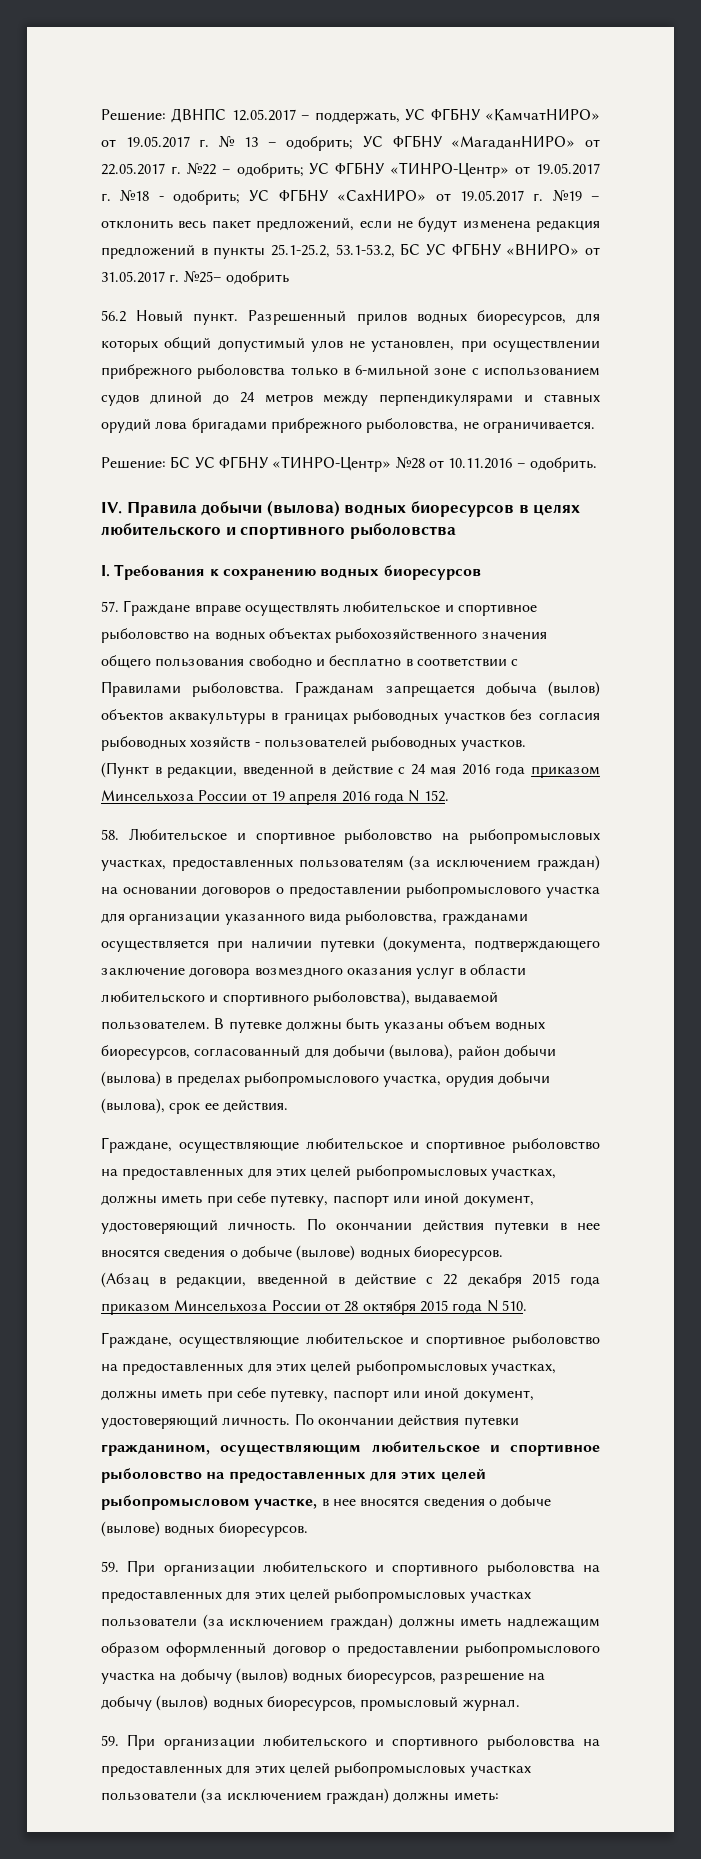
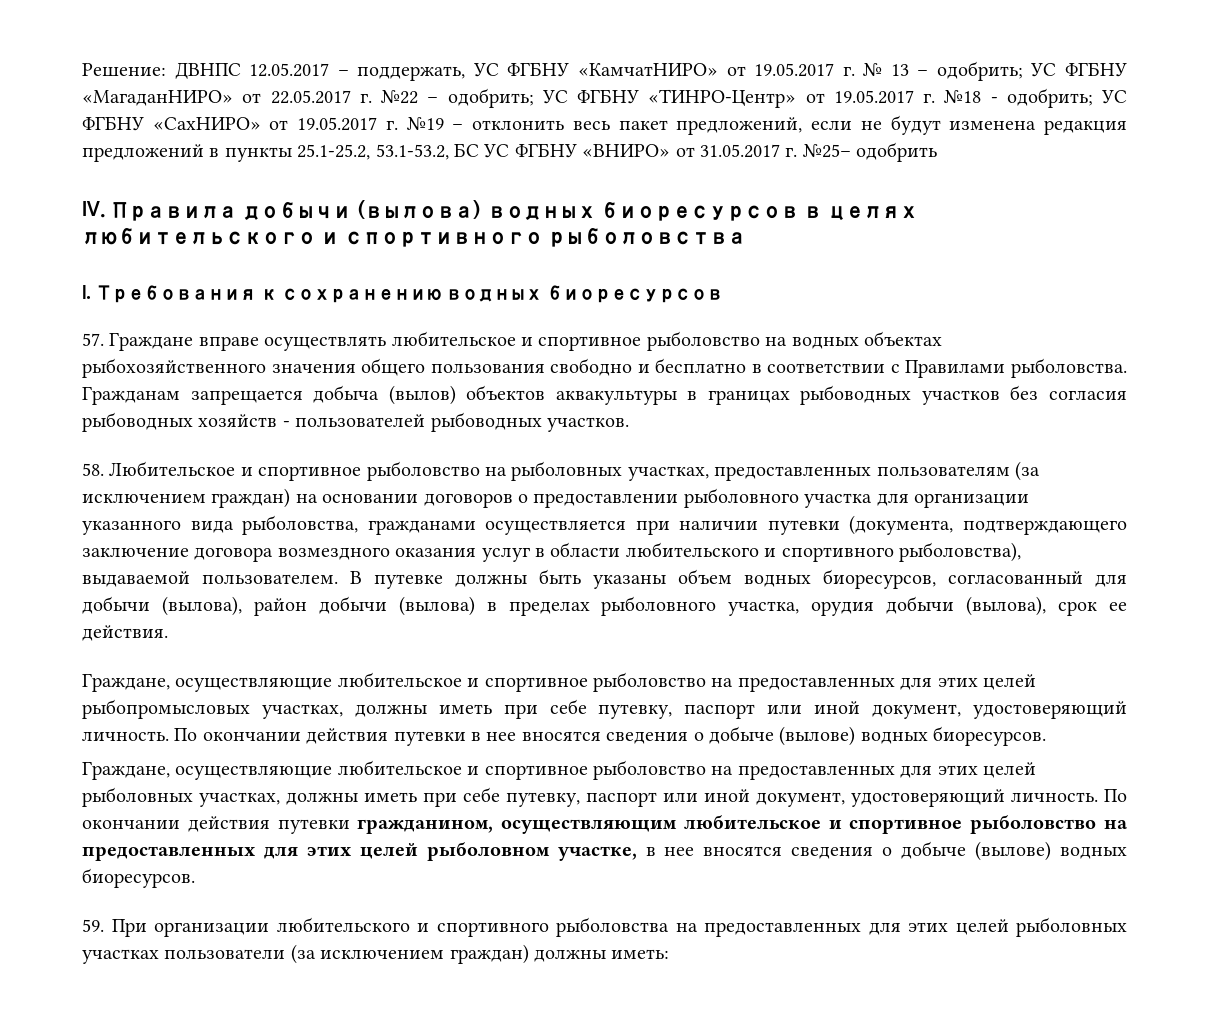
- 56.2 Новый пункт. Разрешенный прилов водных биоресурсов, для которых общий допустимый улов не установлен, при осуществлении прибрежного рыболовства только в 6-мильной зоне с использованием судов длиной до 24 метров между перпендикулярами и ставных орудий лова бригадами прибрежного рыболовства, не ограничивается.
- Решение: БС УС ФГБНУ «ТИНРО-Центр» №28 от 10.11.2016 – одобрить.
- (Пункт в редакции, введенной в действие с 24 мая 2016 года приказом Минсельхоза России от 19 апреля 2016 года N 152.
- 58. Любительское и спортивное рыболовство на рыбопромысловых участках, предоставленных пользователям (за исключением граждан) на основании договоров о предоставлении рыбопромыслового участка для организации указанного вида рыболовства, гражданами осуществляется при наличии путевки (документа, подтверждающего заключение договора возмездного оказания услуг в области любительского и спортивного рыболовства), выдаваемой пользователем.
+ 58. Любительское и спортивное рыболовство на рыболовных участках, предоставленных пользователям (за исключением граждан) на основании договоров о предоставлении рыболовного участка для организации указанного вида рыболовства, гражданами осуществляется при наличии путевки (документа, подтверждающего заключение договора возмездного оказания услуг в области любительского и спортивного рыболовства), выдаваемой пользователем.
- В путевке должны быть указаны объем водных биоресурсов, согласованный для добычи (вылова), район добычи (вылова) в пределах рыбопромыслового участка, орудия добычи (вылова), срок ее действия.
+ В путевке должны быть указаны объем водных биоресурсов, согласованный для добычи (вылова), район добычи (вылова) в пределах рыболовного участка, орудия добычи (вылова), срок ее действия.
- (Абзац в редакции, введенной в действие с 22 декабря 2015 года приказом Минсельхоза России от 28 октября 2015 года N 510.
- Граждане, осуществляющие любительское и спортивное рыболовство на предоставленных для этих целей рыбопромысловых участках, должны иметь при себе путевку, паспорт или иной документ, удостоверяющий личность.
+ Граждане, осуществляющие любительское и спортивное рыболовство на предоставленных для этих целей рыболовных участках, должны иметь при себе путевку, паспорт или иной документ, удостоверяющий личность.
- По окончании действия путевки гражданином, осуществляющим любительское и спортивное рыболовство на предоставленных для этих целей рыбопромысловом участке, в нее вносятся сведения о добыче (вылове) водных биоресурсов.
+ По окончании действия путевки гражданином, осуществляющим любительское и спортивное рыболовство на предоставленных для этих целей рыболовном участке, в нее вносятся сведения о добыче (вылове) водных биоресурсов.
- 59. При организации любительского и спортивного рыболовства на предоставленных для этих целей рыбопромысловых участках пользователи (за исключением граждан) должны иметь надлежащим образом оформленный договор о предоставлении рыбопромыслового участка на добычу (вылов) водных биоресурсов, разрешение на добычу (вылов) водных биоресурсов, промысловый журнал.
- 59. При организации любительского и спортивного рыболовства на предоставленных для этих целей рыбопромысловых участках пользователи (за исключением граждан) должны иметь:
+ 59. При организации любительского и спортивного рыболовства на предоставленных для этих целей рыболовных участках пользователи (за исключением граждан) должны иметь:

